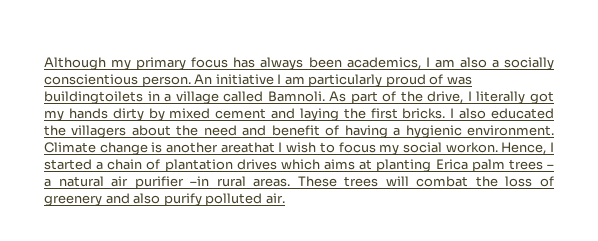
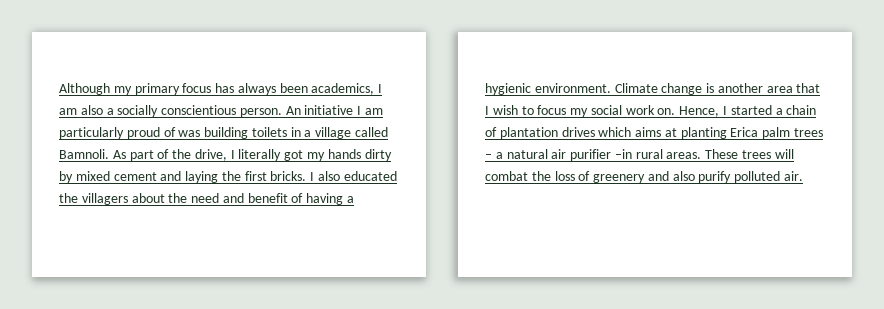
- An initiative I am particularly proud of was buildingtoilets in a village called Bamnoli.
+ An initiative I am particularly proud of was building toilets in a village called Bamnoli.
- Climate change is another areathat I wish to focus my social workon.
+ Climate change is another area that I wish to focus my social work on.

